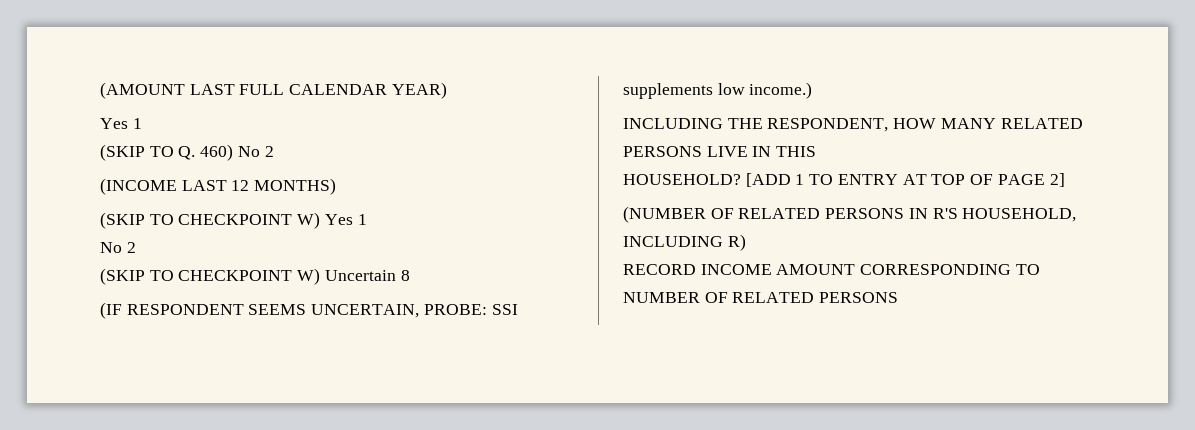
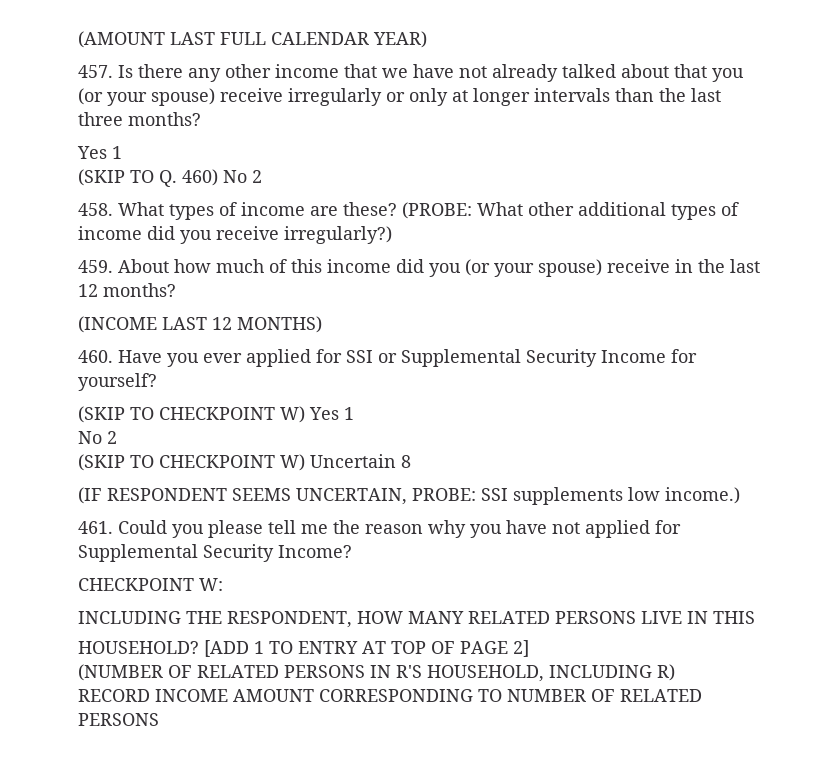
+ 457. Is there any other income that we have not already talked about that you (or your spouse) receive irregularly or only at longer intervals than the last three months?
+ 458. What types of income are these? (PROBE: What other additional types of income did you receive irregularly?)
+ 459. About how much of this income did you (or your spouse) receive in the last 12 months?
  (INCOME LAST 12 MONTHS)
+ 460. Have you ever applied for SSI or Supplemental Security Income for yourself?
+ 461. Could you please tell me the reason why you have not applied for Supplemental Security Income?
+ CHECKPOINT W:

